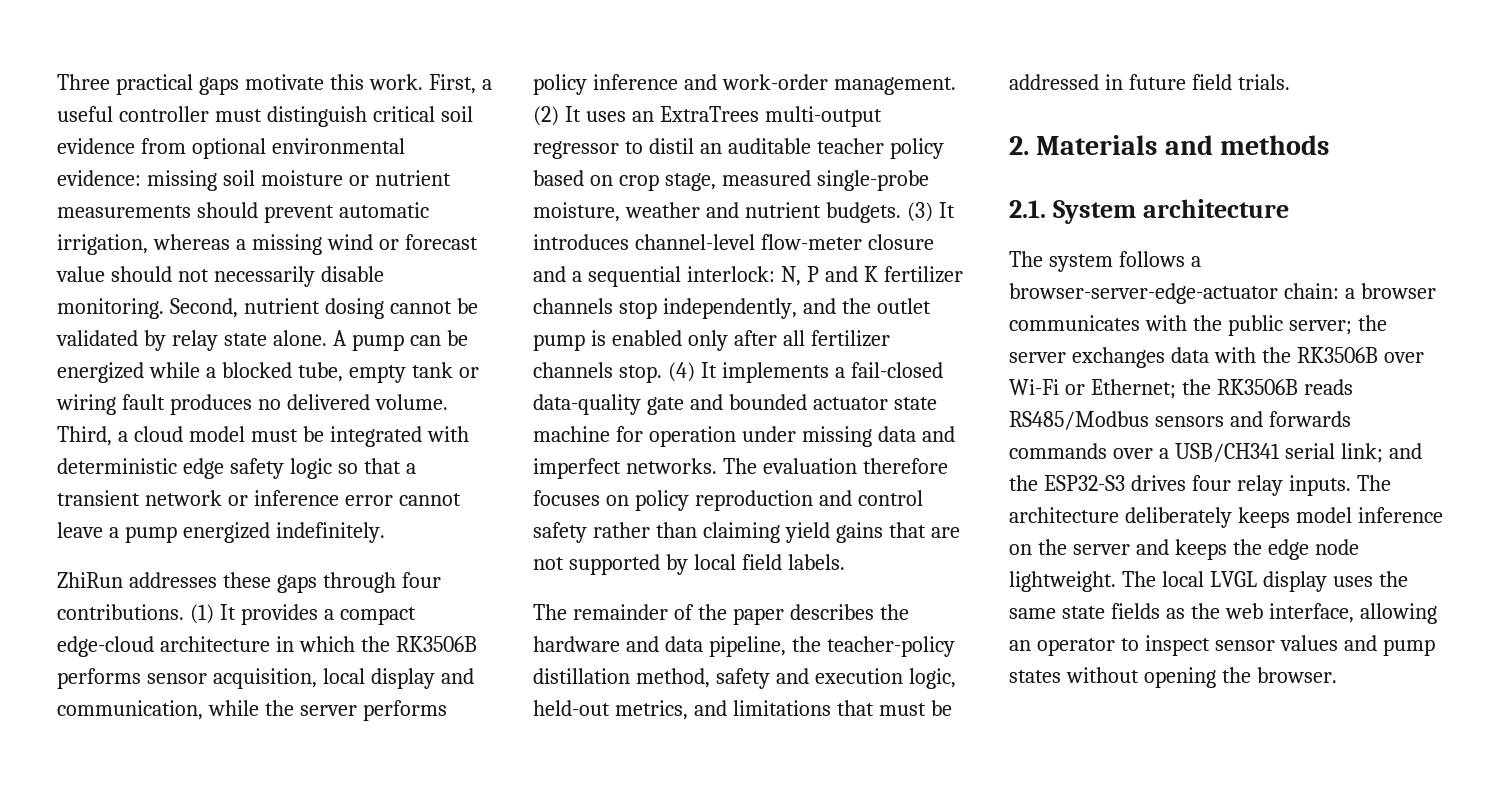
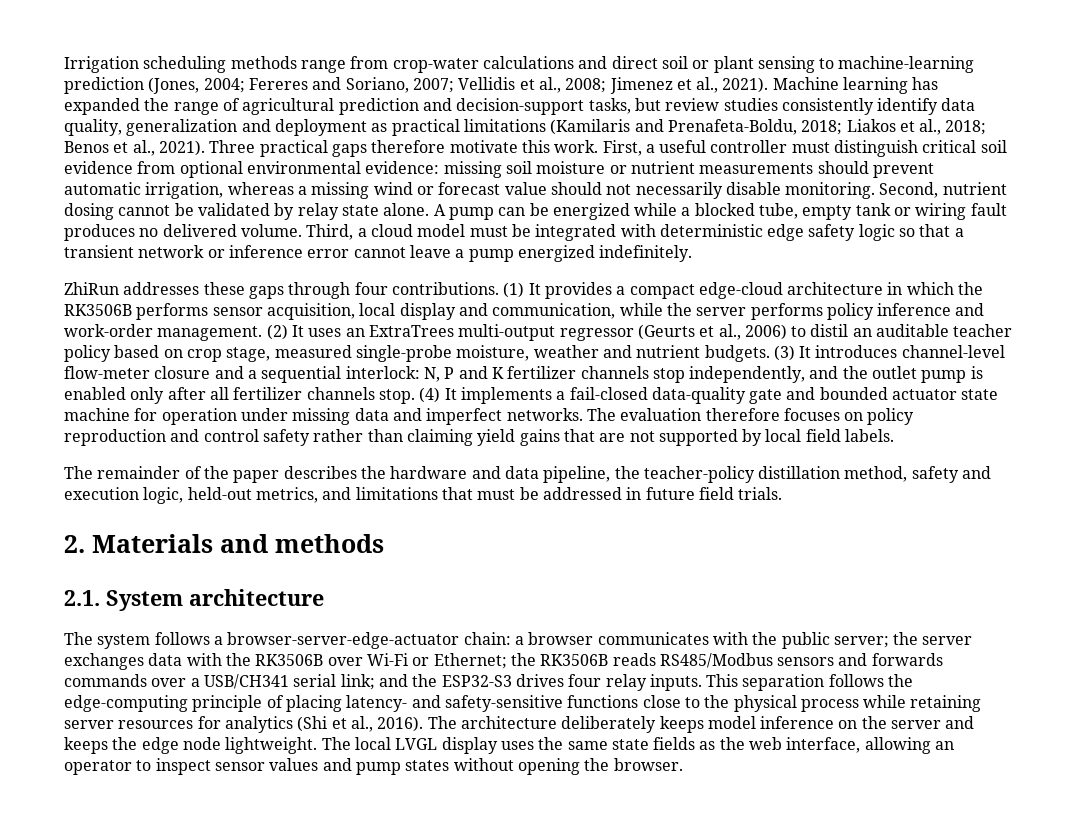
+ Irrigation scheduling methods range from crop-water calculations and direct soil or plant sensing to machine-learning prediction (Jones, 2004; Fereres and Soriano, 2007; Vellidis et al., 2008; Jimenez et al., 2021). Machine learning has expanded the range of agricultural prediction and decision-support tasks, but review studies consistently identify data quality, generalization and deployment as practical limitations (Kamilaris and Prenafeta-Boldu, 2018; Liakos et al., 2018; Benos et al., 2021).
- Three practical gaps motivate this work.
+ Three practical gaps therefore motivate this work.
- (2) It uses an ExtraTrees multi-output regressor to distil an auditable teacher policy based on crop stage, measured single-probe moisture, weather and nutrient budgets.
+ (2) It uses an ExtraTrees multi-output regressor (Geurts et al., 2006) to distil an auditable teacher policy based on crop stage, measured single-probe moisture, weather and nutrient budgets.
+ This separation follows the edge-computing principle of placing latency- and safety-sensitive functions close to the physical process while retaining server resources for analytics (Shi et al., 2016).

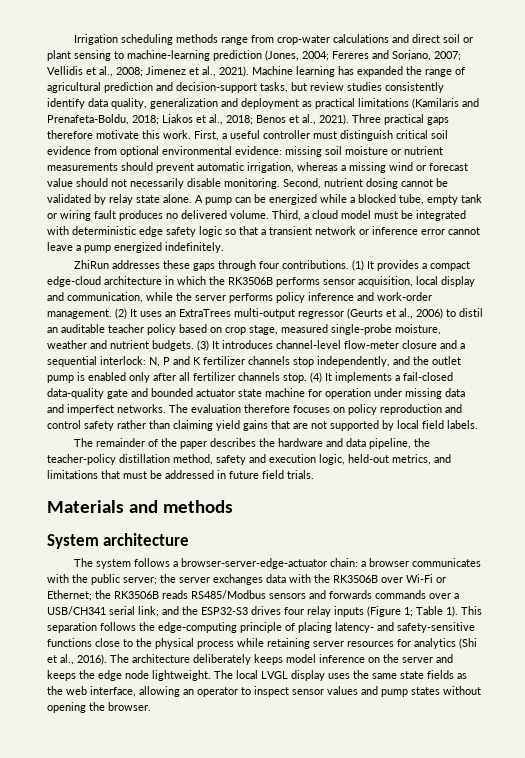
- 2. Materials and methods
+ Materials and methods
- 2.1. System architecture
+ System architecture
- The system follows a browser-server-edge-actuator chain: a browser communicates with the public server; the server exchanges data with the RK3506B over Wi-Fi or Ethernet; the RK3506B reads RS485/Modbus sensors and forwards commands over a USB/CH341 serial link; and the ESP32-S3 drives four relay inputs.
+ The system follows a browser-server-edge-actuator chain: a browser communicates with the public server; the server exchanges data with the RK3506B over Wi-Fi or Ethernet; the RK3506B reads RS485/Modbus sensors and forwards commands over a USB/CH341 serial link; and the ESP32-S3 drives four relay inputs (Figure 1; Table 1).

